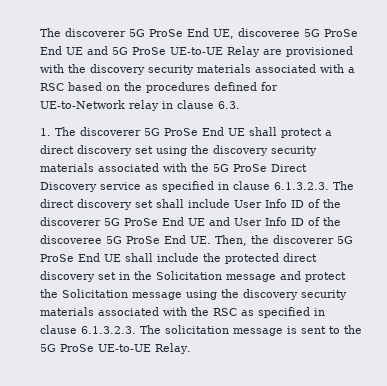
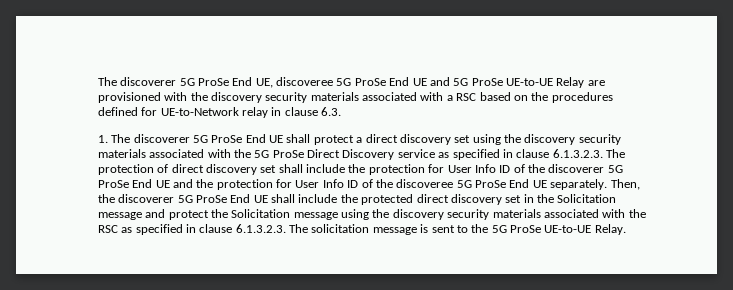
- 1. The discoverer 5G ProSe End UE shall protect a direct discovery set using the discovery security materials associated with the 5G ProSe Direct Discovery service as specified in clause 6.1.3.2.3. The direct discovery set shall include User Info ID of the discoverer 5G ProSe End UE and User Info ID of the discoveree 5G ProSe End UE. Then, the discoverer 5G ProSe End UE shall include the protected direct discovery set in the Solicitation message and protect the Solicitation message using the discovery security materials associated with the RSC as specified in clause 6.1.3.2.3. The solicitation message is sent to the 5G ProSe UE-to-UE Relay.
+ 1. The discoverer 5G ProSe End UE shall protect a direct discovery set using the discovery security materials associated with the 5G ProSe Direct Discovery service as specified in clause 6.1.3.2.3. The protection of direct discovery set shall include the protection for User Info ID of the discoverer 5G ProSe End UE and the protection for User Info ID of the discoveree 5G ProSe End UE separately. Then, the discoverer 5G ProSe End UE shall include the protected direct discovery set in the Solicitation message and protect the Solicitation message using the discovery security materials associated with the RSC as specified in clause 6.1.3.2.3. The solicitation message is sent to the 5G ProSe UE-to-UE Relay.

